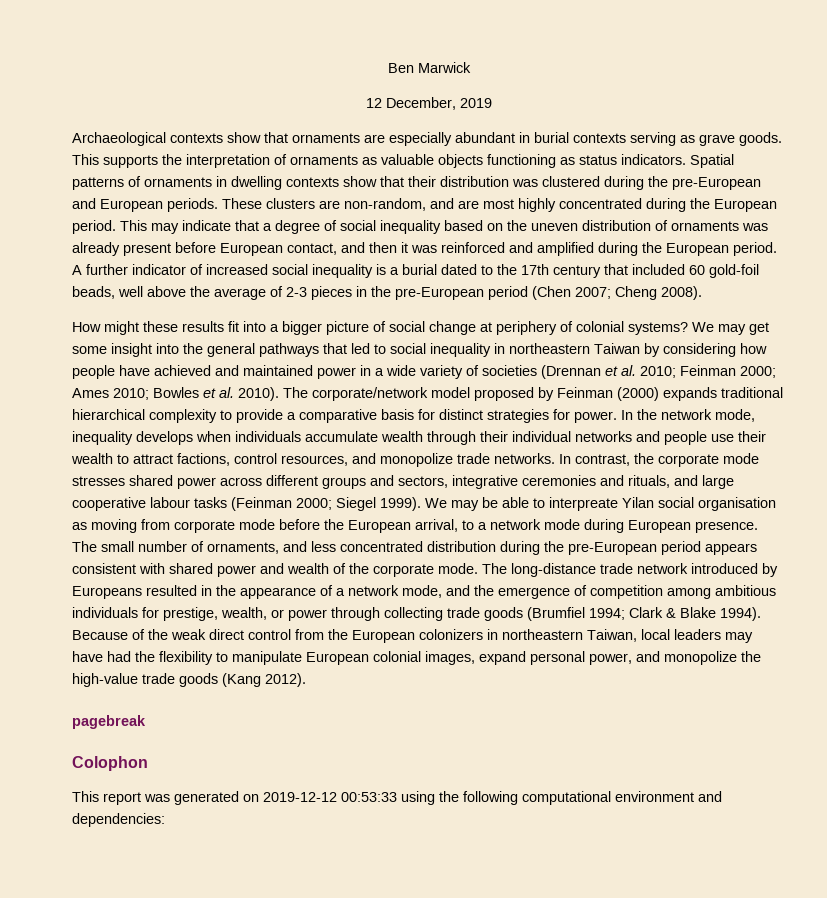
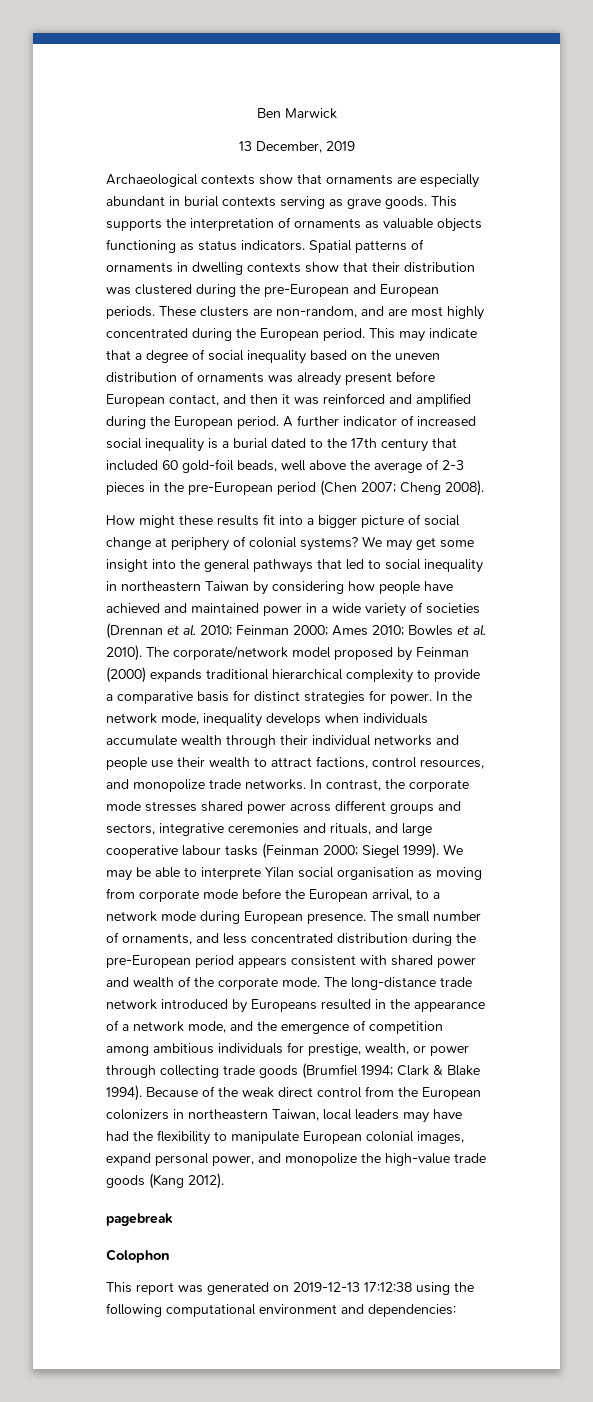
- 12 December, 2019
+ 13 December, 2019
- We may be able to interpreate Yilan social organisation as moving from corporate mode before the European arrival, to a network mode during European presence.
+ We may be able to interprete Yilan social organisation as moving from corporate mode before the European arrival, to a network mode during European presence.
- This report was generated on 2019-12-12 00:53:33 using the following computational environment and dependencies:
+ This report was generated on 2019-12-13 17:12:38 using the following computational environment and dependencies:

